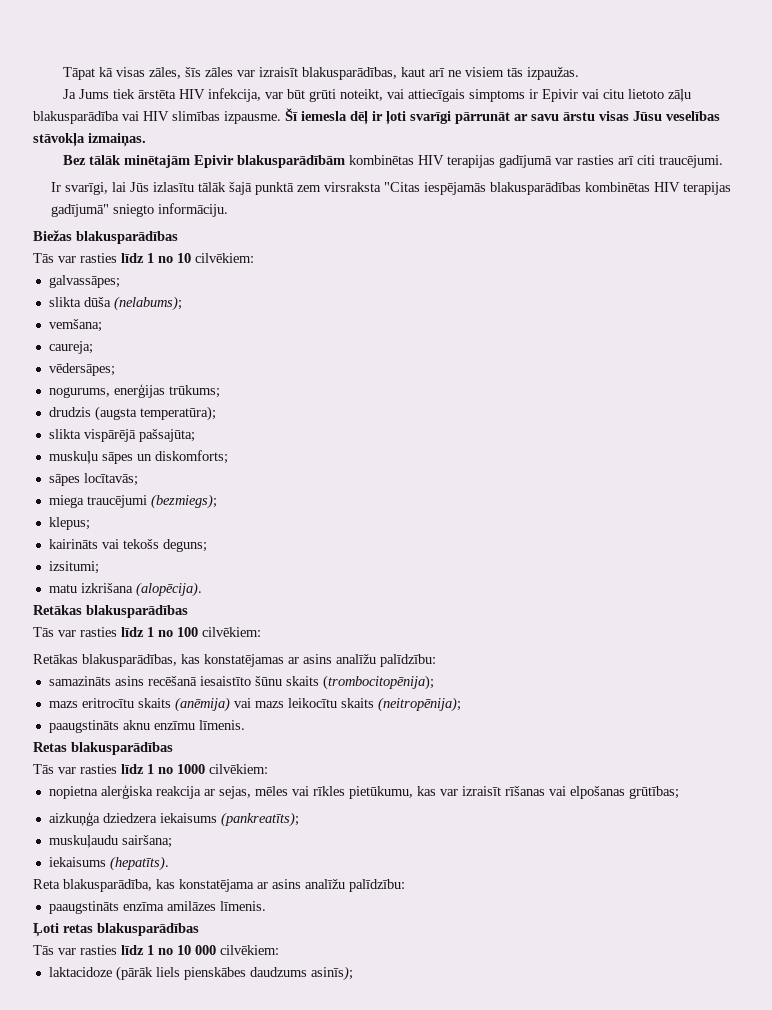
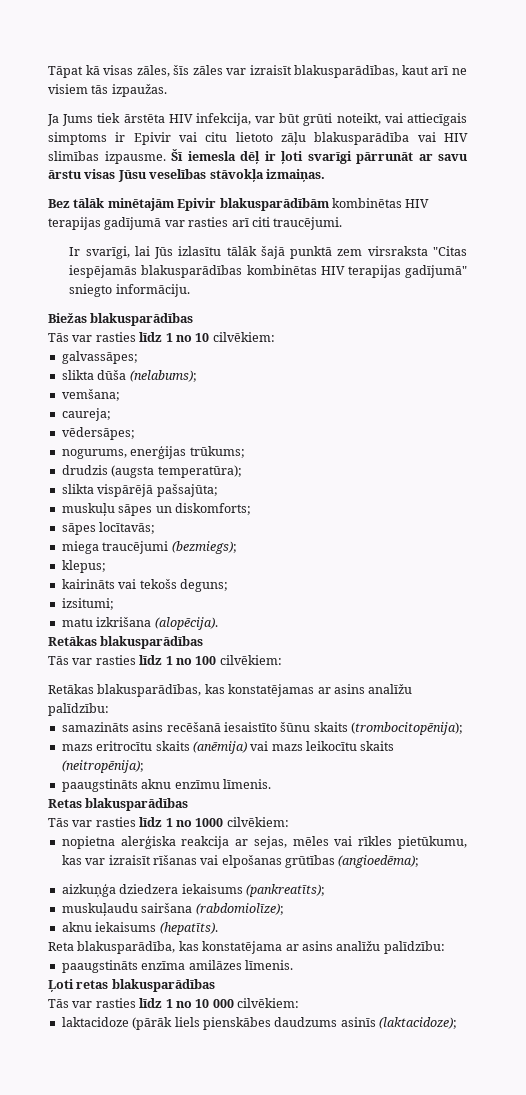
- nopietna alerģiska reakcija ar sejas, mēles vai rīkles pietūkumu, kas var izraisīt rīšanas vai elpošanas grūtības;
+ nopietna alerģiska reakcija ar sejas, mēles vai rīkles pietūkumu, kas var izraisīt rīšanas vai elpošanas grūtības (angioedēma);
- muskuļaudu sairšana;
- iekaisums (hepatīts).
+ muskuļaudu sairšana (rabdomiolīze);
+ aknu iekaisums (hepatīts).
- laktacidoze (pārāk liels pienskābes daudzums asinīs);
+ laktacidoze (pārāk liels pienskābes daudzums asinīs (laktacidoze);

